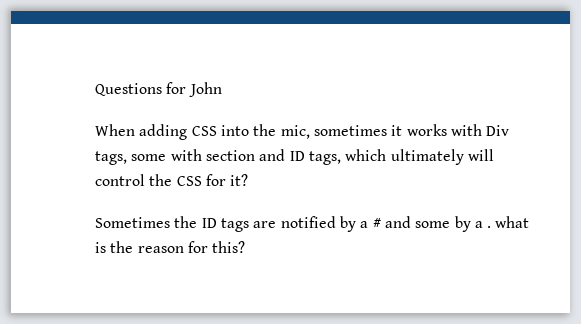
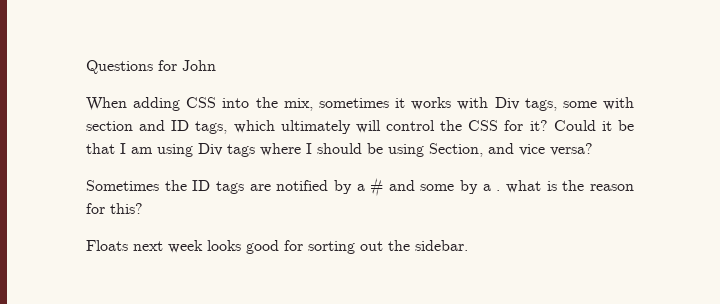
- When adding CSS into the mic, sometimes it works with Div tags, some with section and ID tags, which ultimately will control the CSS for it?
+ When adding CSS into the mix, sometimes it works with Div tags, some with section and ID tags, which ultimately will control the CSS for it? Could it be that I am using Div tags where I should be using Section, and vice versa?
+ Floats next week looks good for sorting out the sidebar.

